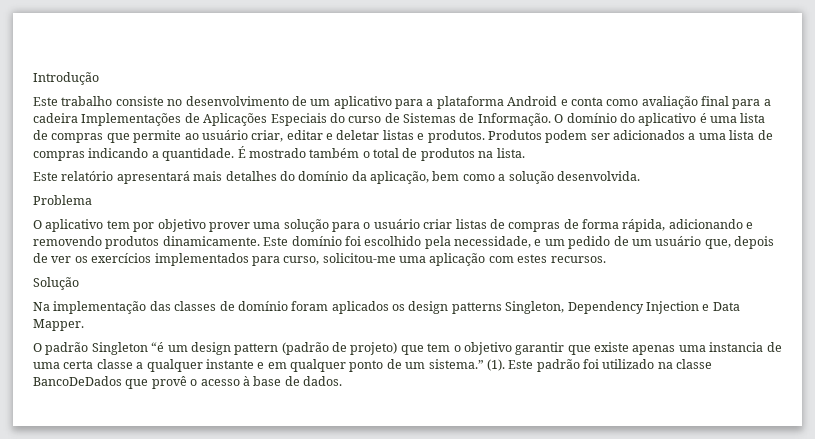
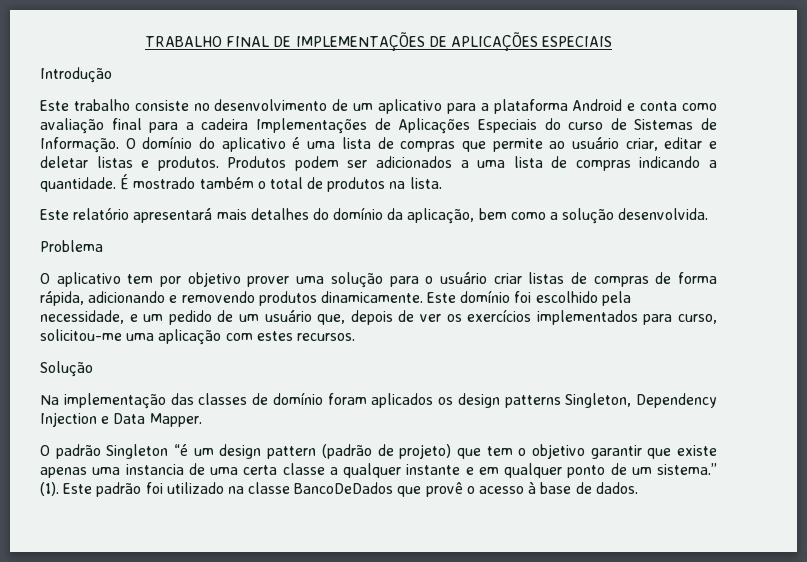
+ TRABALHO FINAL DE IMPLEMENTAÇÕES DE APLICAÇÕES ESPECIAIS

